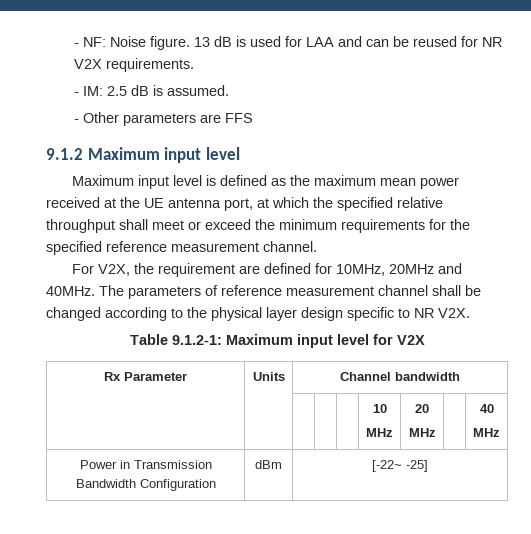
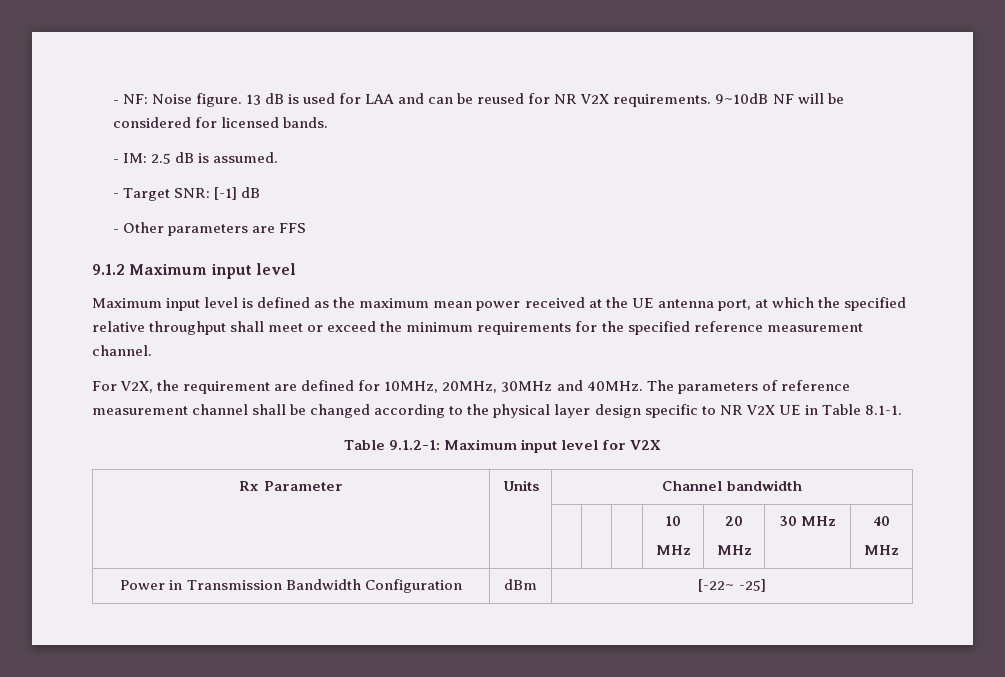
+ 9~10dB NF will be considered for licensed bands.
+ - Target SNR: [-1] dB
- For V2X, the requirement are defined for 10MHz, 20MHz and 40MHz.
+ For V2X, the requirement are defined for 10MHz, 20MHz, 30MHz and 40MHz.
- The parameters of reference measurement channel shall be changed according to the physical layer design specific to NR V2X.
+ The parameters of reference measurement channel shall be changed according to the physical layer design specific to NR V2X UE in Table 8.1-1.
  | | | | | 10
  MHz | 20
- MHz | | 40
+ MHz | 30 MHz | 40

